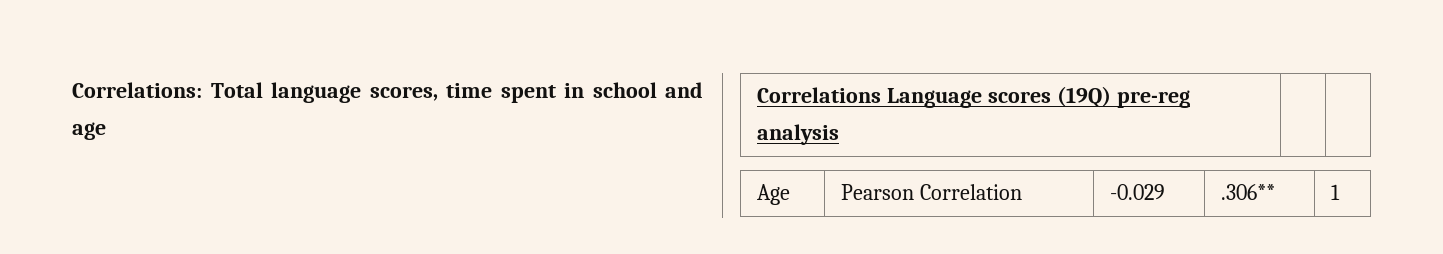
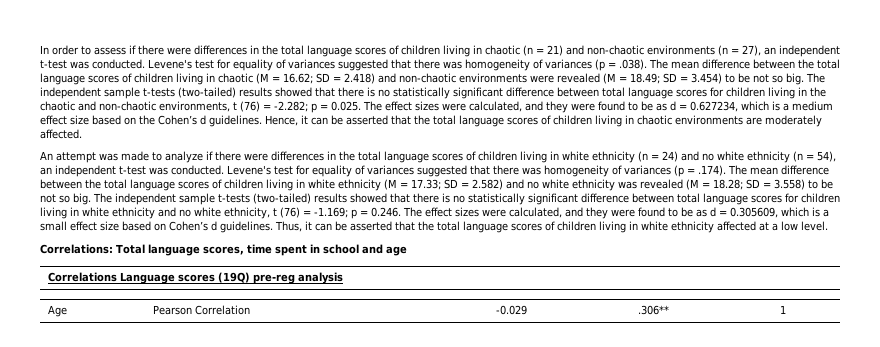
+ In order to assess if there were differences in the total language scores of children living in chaotic (n = 21) and non-chaotic environments (n = 27), an independent t-test was conducted. Levene's test for equality of variances suggested that there was homogeneity of variances (p = .038). The mean difference between the total language scores of children living in chaotic (M = 16.62; SD = 2.418) and non-chaotic environments were revealed (M = 18.49; SD = 3.454) to be not so big. The independent sample t-tests (two-tailed) results showed that there is no statistically significant difference between total language scores for children living in the chaotic and non-chaotic environments, t (76) = -2.282; p = 0.025. The effect sizes were calculated, and they were found to be as d = 0.627234, which is a medium effect size based on the Cohen’s d guidelines. Hence, it can be asserted that the total language scores of children living in chaotic environments are moderately affected.
+ An attempt was made to analyze if there were differences in the total language scores of children living in white ethnicity (n = 24) and no white ethnicity (n = 54), an independent t-test was conducted. Levene's test for equality of variances suggested that there was homogeneity of variances (p = .174). The mean difference between the total language scores of children living in white ethnicity (M = 17.33; SD = 2.582) and no white ethnicity was revealed (M = 18.28; SD = 3.558) to be not so big. The independent sample t-tests (two-tailed) results showed that there is no statistically significant difference between total language scores for children living in white ethnicity and no white ethnicity, t (76) = -1.169; p = 0.246. The effect sizes were calculated, and they were found to be as d = 0.305609, which is a small effect size based on Cohen’s d guidelines. Thus, it can be asserted that the total language scores of children living in white ethnicity affected at a low level.

